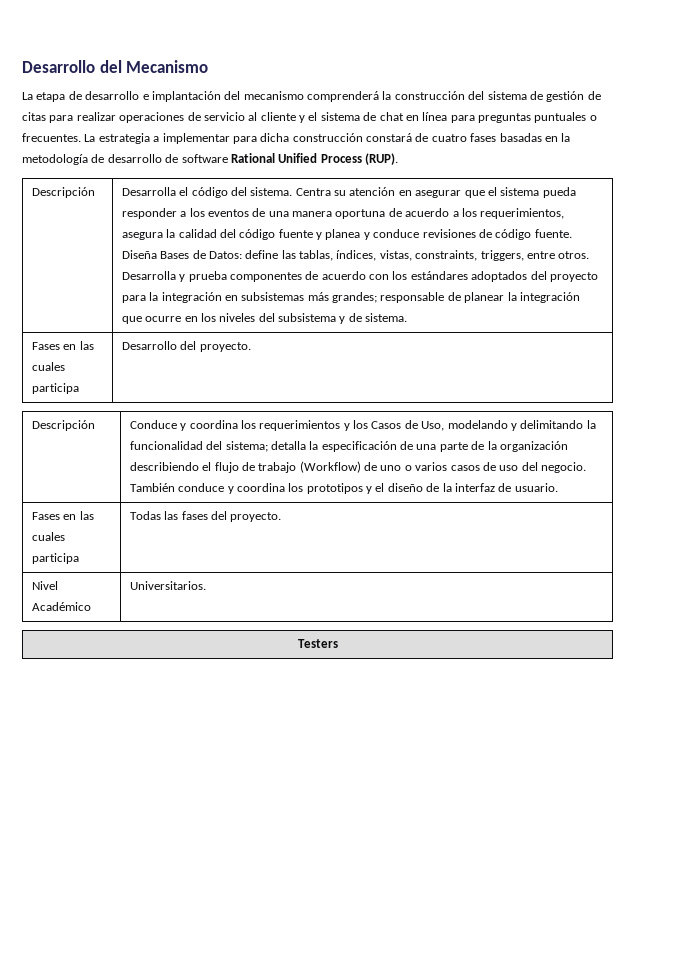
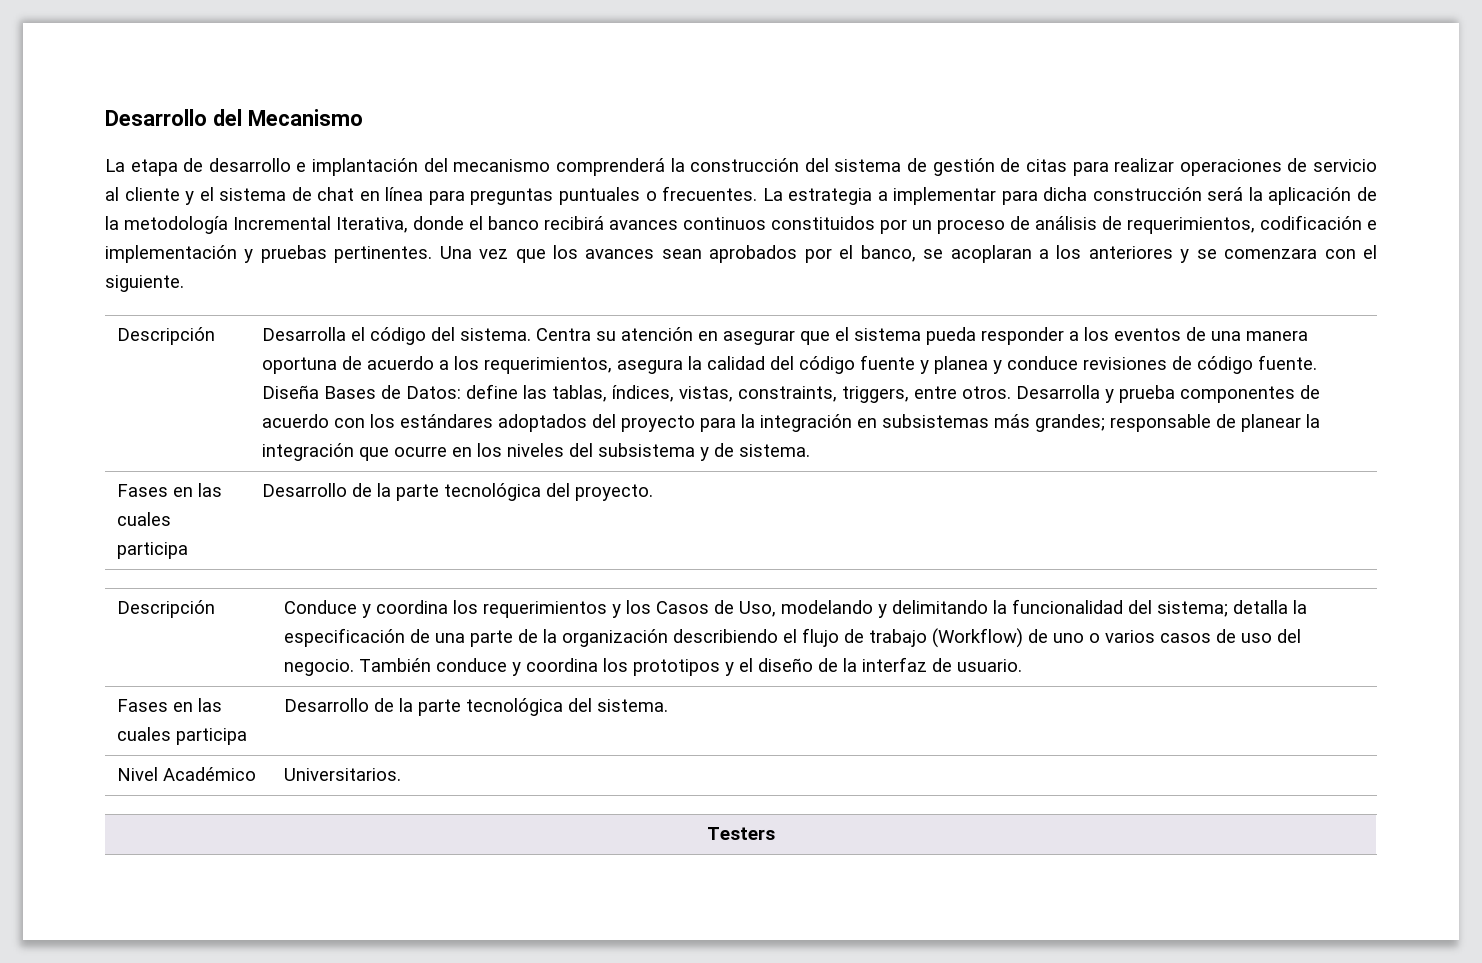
- La estrategia a implementar para dicha construcción constará de cuatro fases basadas en la metodología de desarrollo de software Rational Unified Process (RUP).
+ La estrategia a implementar para dicha construcción será la aplicación de la metodología Incremental Iterativa, donde el banco recibirá avances continuos constituidos por un proceso de análisis de requerimientos, codificación e implementación y pruebas pertinentes. Una vez que los avances sean aprobados por el banco, se acoplaran a los anteriores y se comenzara con el siguiente.
- Fases en las cuales participa | Desarrollo del proyecto.
+ Fases en las cuales participa | Desarrollo de la parte tecnológica del proyecto.
- Fases en las cuales participa | Todas las fases del proyecto.
+ Fases en las cuales participa | Desarrollo de la parte tecnológica del sistema.

